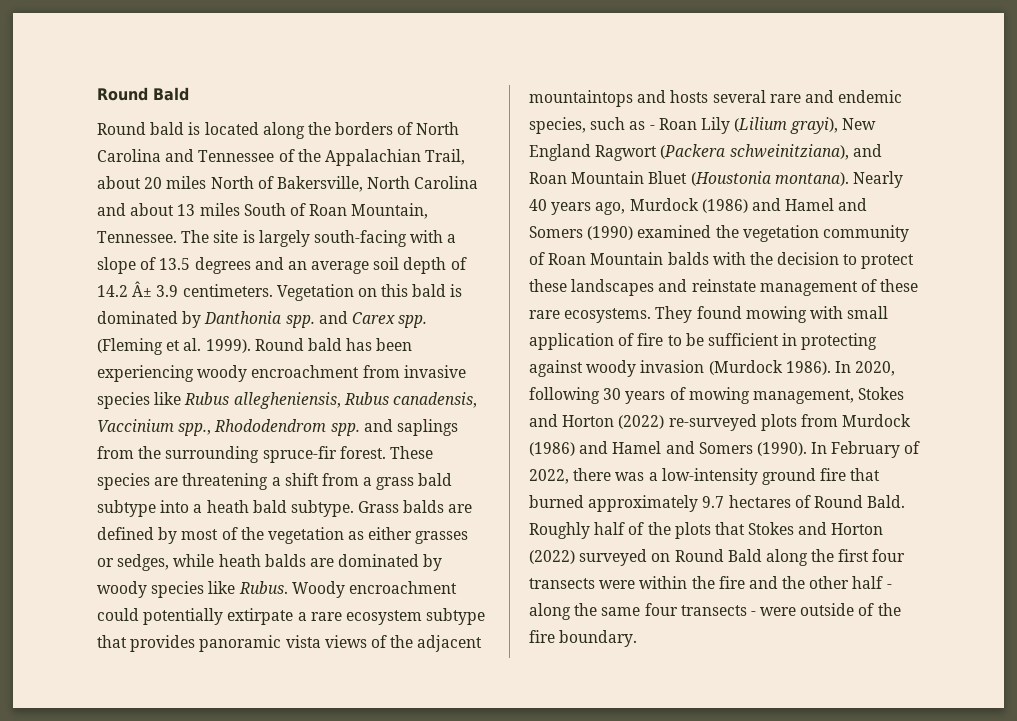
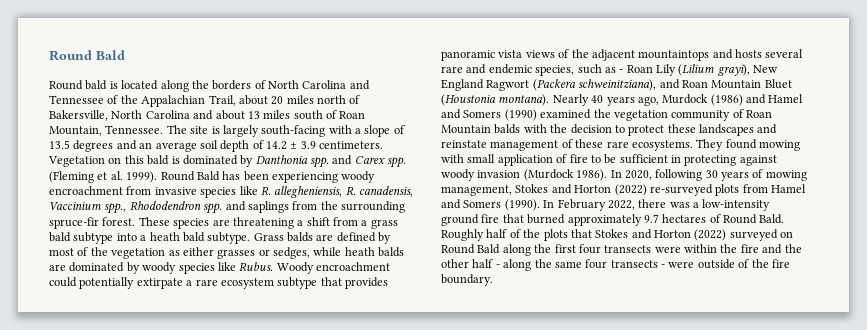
- Round bald is located along the borders of North Carolina and Tennessee of the Appalachian Trail, about 20 miles North of Bakersville, North Carolina and about 13 miles South of Roan Mountain, Tennessee.
+ Round bald is located along the borders of North Carolina and Tennessee of the Appalachian Trail, about 20 miles north of Bakersville, North Carolina and about 13 miles south of Roan Mountain, Tennessee.
- The site is largely south-facing with a slope of 13.5 degrees and an average soil depth of 14.2 Â± 3.9 centimeters.
+ The site is largely south-facing with a slope of 13.5 degrees and an average soil depth of 14.2 ± 3.9 centimeters.
- Round bald has been experiencing woody encroachment from invasive species like Rubus allegheniensis, Rubus canadensis, Vaccinium spp., Rhododendrom spp. and saplings from the surrounding spruce-fir forest.
+ Round Bald has been experiencing woody encroachment from invasive species like R. allegheniensis, R. canadensis, Vaccinium spp., Rhododendron spp. and saplings from the surrounding spruce-fir forest.
- In 2020, following 30 years of mowing management, Stokes and Horton (2022) re-surveyed plots from Murdock (1986) and Hamel and Somers (1990).
+ In 2020, following 30 years of mowing management, Stokes and Horton (2022) re-surveyed plots from Hamel and Somers (1990).
- In February of 2022, there was a low-intensity ground fire that burned approximately 9.7 hectares of Round Bald.
+ In February 2022, there was a low-intensity ground fire that burned approximately 9.7 hectares of Round Bald.

